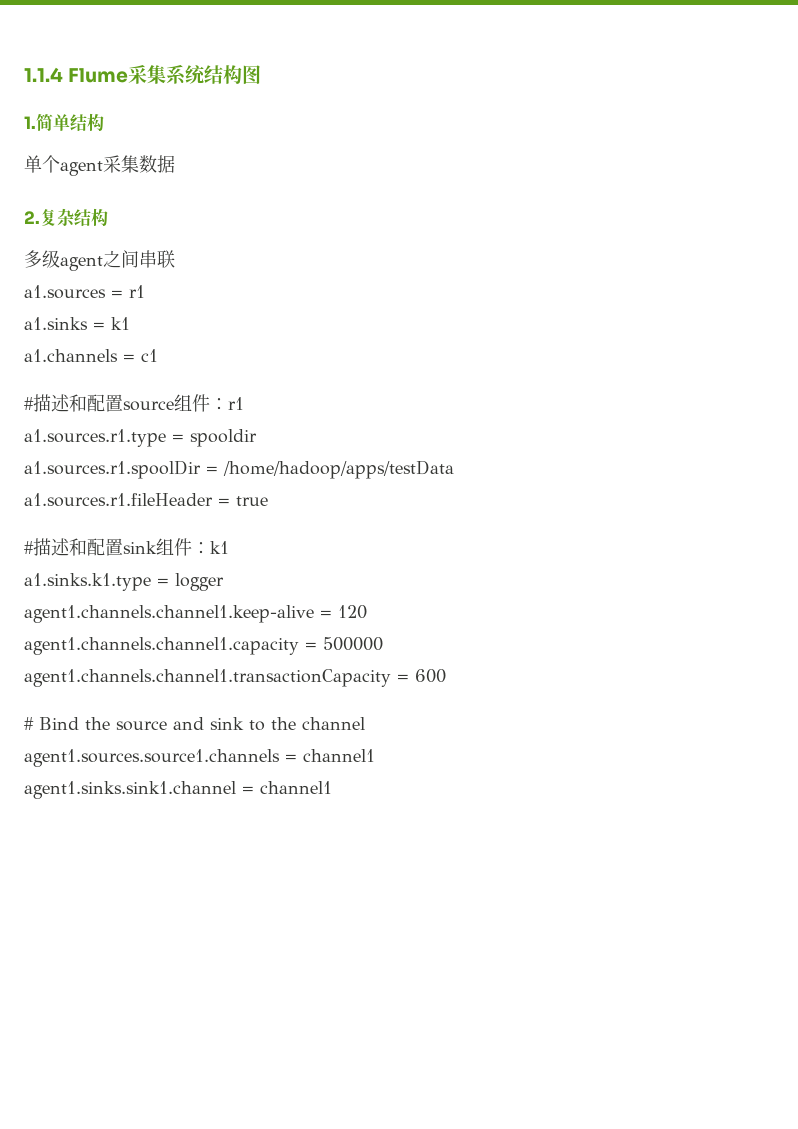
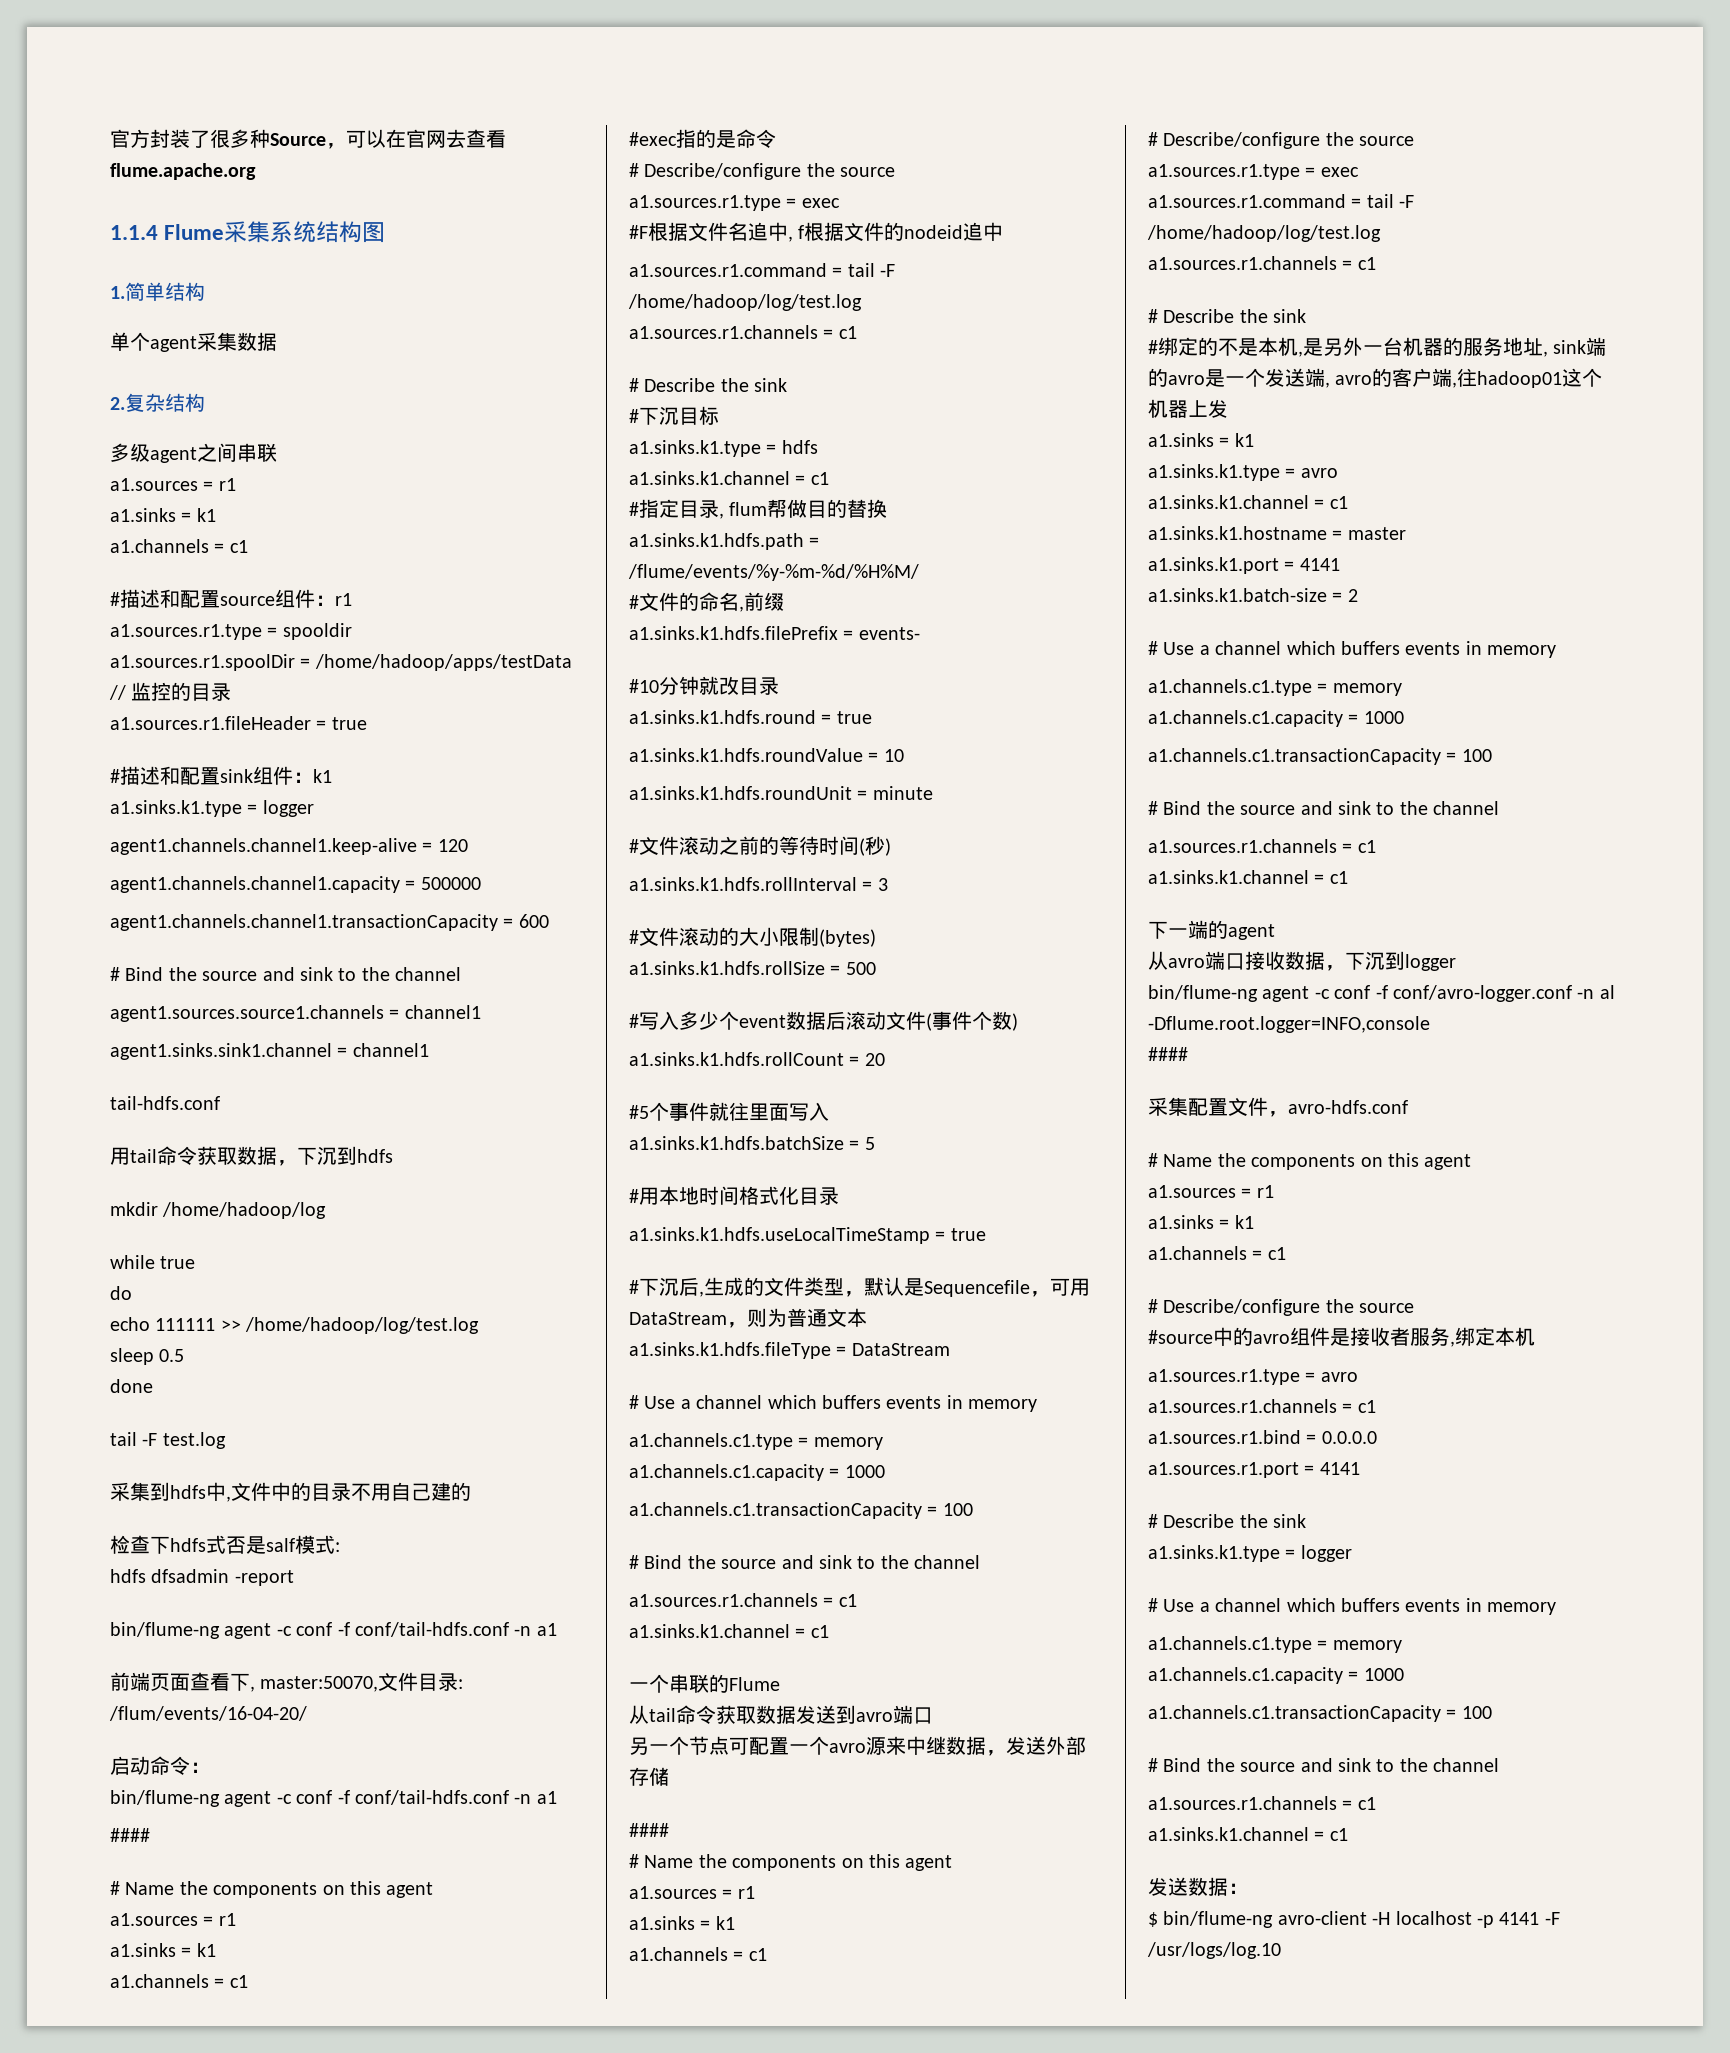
+ 官方封装了很多种Source，可以在官网去查看flume.apache.org
- a1.sources.r1.spoolDir = /home/hadoop/apps/testData
+ a1.sources.r1.spoolDir = /home/hadoop/apps/testData // 监控的目录
+ tail-hdfs.conf
+ 用tail命令获取数据，下沉到hdfs
+ mkdir /home/hadoop/log
+ while true
+ do
+ echo 111111 >> /home/hadoop/log/test.log
+ sleep 0.5
+ done
+ tail -F test.log
+ 采集到hdfs中,文件中的目录不用自己建的
+ 检查下hdfs式否是salf模式:
+ hdfs dfsadmin -report
+ bin/flume-ng agent -c conf -f conf/tail-hdfs.conf -n a1
+ 前端页面查看下, master:50070,文件目录: /flum/events/16-04-20/
+ 启动命令：
+ bin/flume-ng agent -c conf -f conf/tail-hdfs.conf -n a1
+ ####
+ # Name the components on this agent
+ a1.sources = r1
+ a1.sinks = k1
+ a1.channels = c1
+ #exec指的是命令
+ # Describe/configure the source
+ a1.sources.r1.type = exec
+ #F根据文件名追中, f根据文件的nodeid追中
+ a1.sources.r1.command = tail -F /home/hadoop/log/test.log
+ a1.sources.r1.channels = c1
+ # Describe the sink
+ #下沉目标
+ a1.sinks.k1.type = hdfs
+ a1.sinks.k1.channel = c1
+ #指定目录, flum帮做目的替换
+ a1.sinks.k1.hdfs.path = /flume/events/%y-%m-%d/%H%M/
+ #文件的命名,前缀
+ a1.sinks.k1.hdfs.filePrefix = events-
+ #10分钟就改目录
+ a1.sinks.k1.hdfs.round = true
+ a1.sinks.k1.hdfs.roundValue = 10
+ a1.sinks.k1.hdfs.roundUnit = minute
+ #文件滚动之前的等待时间(秒)
+ a1.sinks.k1.hdfs.rollInterval = 3
+ #文件滚动的大小限制(bytes)
+ a1.sinks.k1.hdfs.rollSize = 500
+ #写入多少个event数据后滚动文件(事件个数)
+ a1.sinks.k1.hdfs.rollCount = 20
+ #5个事件就往里面写入
+ a1.sinks.k1.hdfs.batchSize = 5
+ #用本地时间格式化目录
+ a1.sinks.k1.hdfs.useLocalTimeStamp = true
+ #下沉后,生成的文件类型，默认是Sequencefile，可用DataStream，则为普通文本
+ a1.sinks.k1.hdfs.fileType = DataStream
+ # Use a channel which buffers events in memory
+ a1.channels.c1.type = memory
+ a1.channels.c1.capacity = 1000
+ a1.channels.c1.transactionCapacity = 100
+ # Bind the source and sink to the channel
+ a1.sources.r1.channels = c1
+ a1.sinks.k1.channel = c1
+ 一个串联的Flume
+ 从tail命令获取数据发送到avro端口
+ 另一个节点可配置一个avro源来中继数据，发送外部存储
+ ####
+ # Name the components on this agent
+ a1.sources = r1
+ a1.sinks = k1
+ a1.channels = c1
+ # Describe/configure the source
+ a1.sources.r1.type = exec
+ a1.sources.r1.command = tail -F /home/hadoop/log/test.log
+ a1.sources.r1.channels = c1
+ # Describe the sink
+ #绑定的不是本机,是另外一台机器的服务地址, sink端的avro是一个发送端, avro的客户端,往hadoop01这个机器上发
+ a1.sinks = k1
+ a1.sinks.k1.type = avro
+ a1.sinks.k1.channel = c1
+ a1.sinks.k1.hostname = master
+ a1.sinks.k1.port = 4141
+ a1.sinks.k1.batch-size = 2
+ # Use a channel which buffers events in memory
+ a1.channels.c1.type = memory
+ a1.channels.c1.capacity = 1000
+ a1.channels.c1.transactionCapacity = 100
+ # Bind the source and sink to the channel
+ a1.sources.r1.channels = c1
+ a1.sinks.k1.channel = c1
+ 下一端的agent
+ 从avro端口接收数据，下沉到logger
+ bin/flume-ng agent -c conf -f conf/avro-logger.conf -n al -Dflume.root.logger=INFO,console
+ ####
+ 采集配置文件，avro-hdfs.conf
+ # Name the components on this agent
+ a1.sources = r1
+ a1.sinks = k1
+ a1.channels = c1
+ # Describe/configure the source
+ #source中的avro组件是接收者服务,绑定本机
+ a1.sources.r1.type = avro
+ a1.sources.r1.channels = c1
+ a1.sources.r1.bind = 0.0.0.0
+ a1.sources.r1.port = 4141
+ # Describe the sink
+ a1.sinks.k1.type = logger
+ # Use a channel which buffers events in memory
+ a1.channels.c1.type = memory
+ a1.channels.c1.capacity = 1000
+ a1.channels.c1.transactionCapacity = 100
+ # Bind the source and sink to the channel
+ a1.sources.r1.channels = c1
+ a1.sinks.k1.channel = c1
+ 发送数据：
+ $ bin/flume-ng avro-client -H localhost -p 4141 -F /usr/logs/log.10

